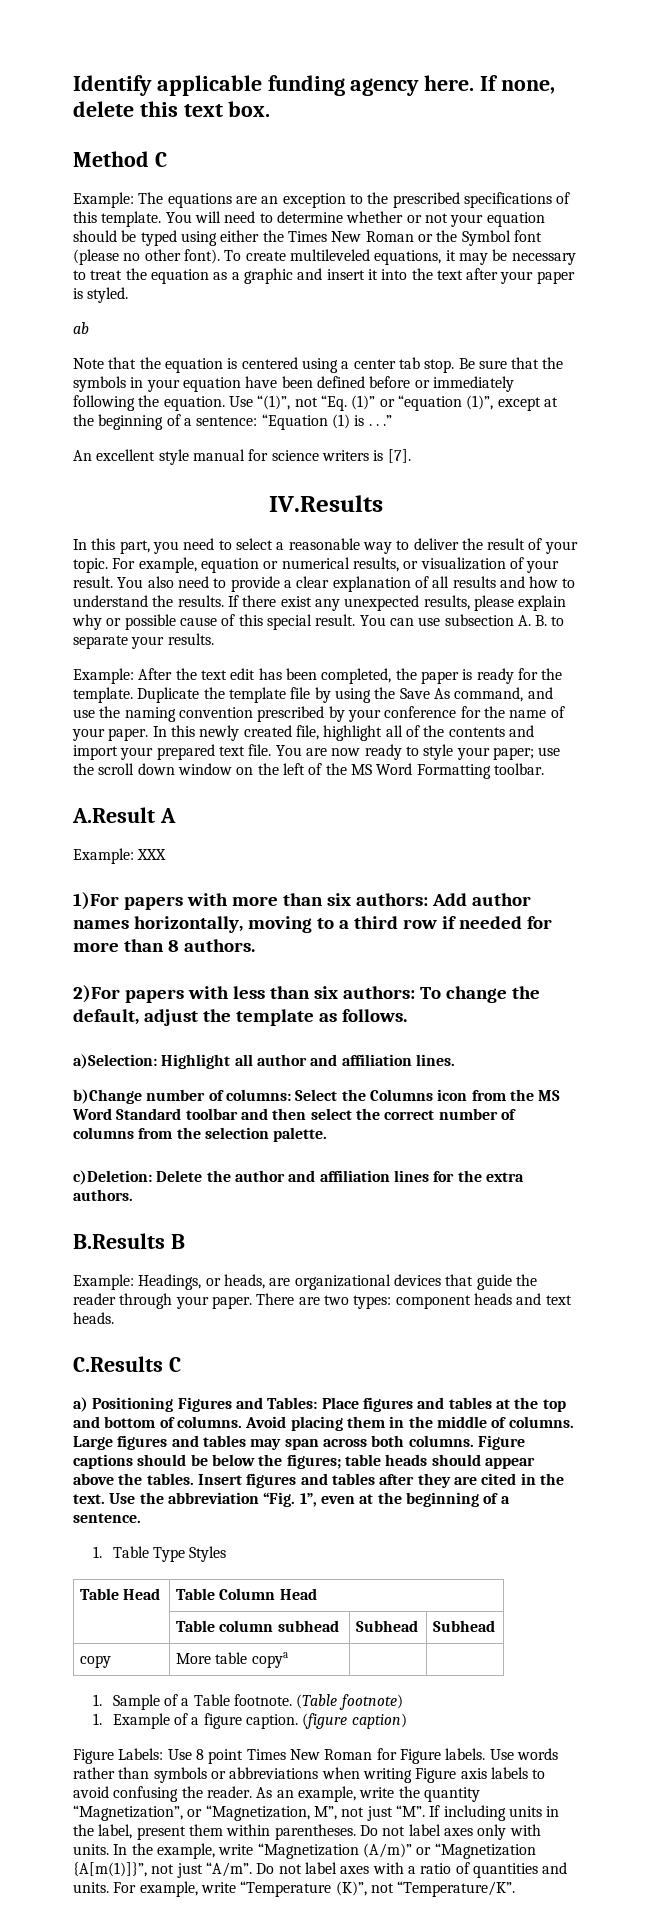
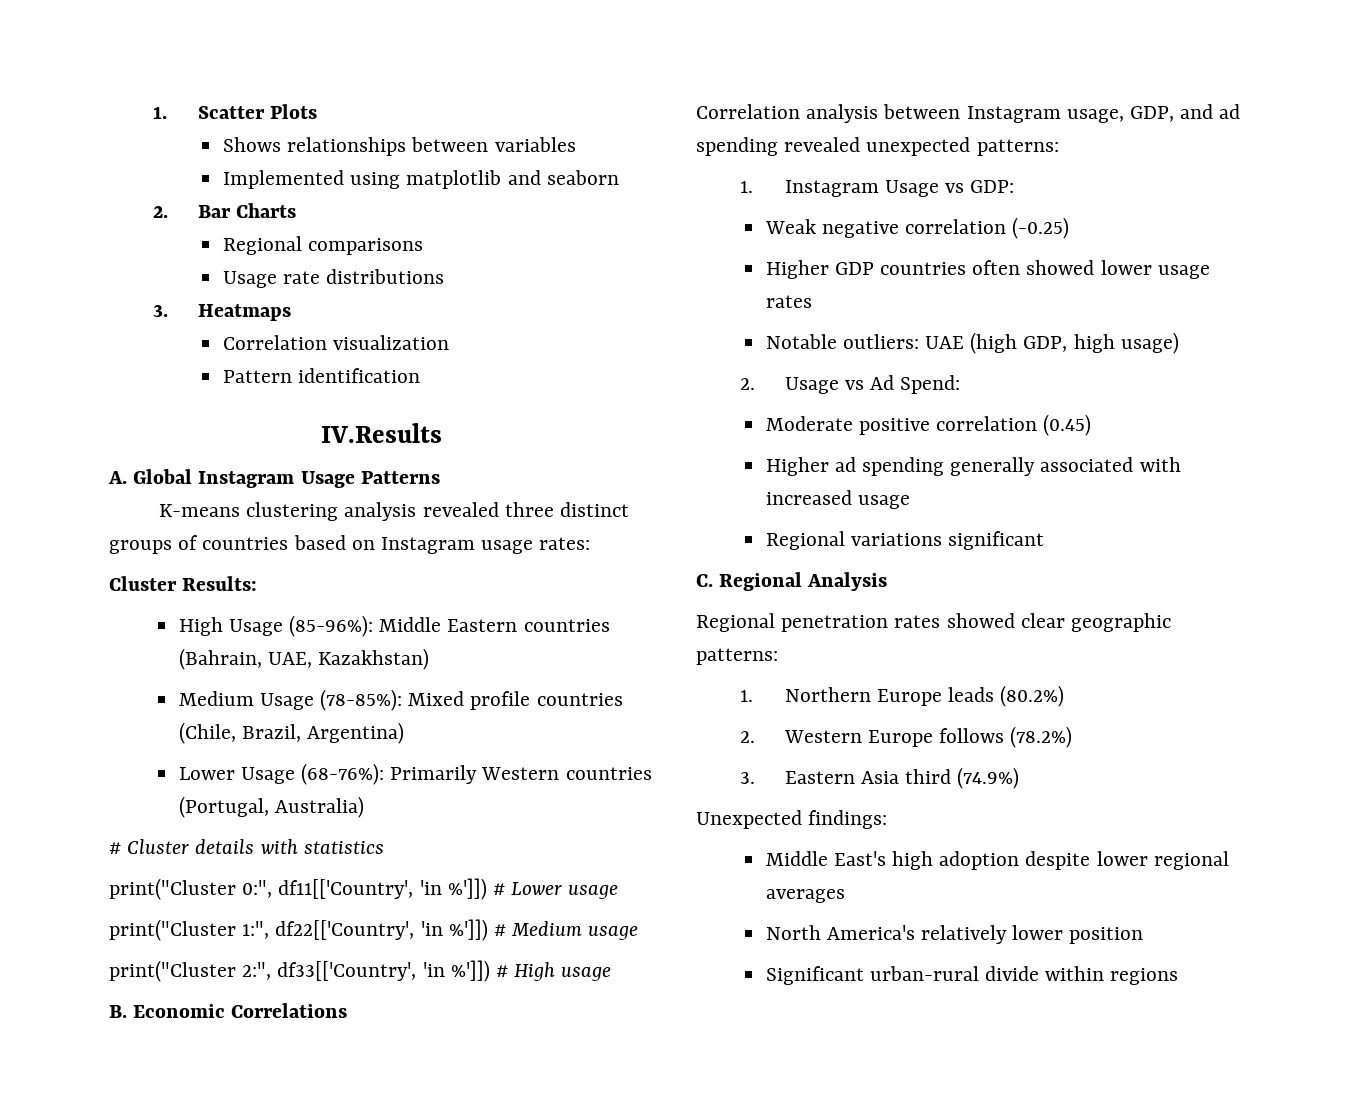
- Identify applicable funding agency here. If none, delete this text box.
- Method C
- Example: The equations are an exception to the prescribed specifications of this template. You will need to determine whether or not your equation should be typed using either the Times New Roman or the Symbol font (please no other font). To create multileveled equations, it may be necessary to treat the equation as a graphic and insert it into the text after your paper is styled.
- ab
- Note that the equation is centered using a center tab stop. Be sure that the symbols in your equation have been defined before or immediately following the equation. Use “(1)”, not “Eq. (1)” or “equation (1)”, except at the beginning of a sentence: “Equation (1) is . . .”
- An excellent style manual for science writers is [7].
+ 1. Scatter Plots
+ Shows relationships between variables
+ Implemented using matplotlib and seaborn
+ 2. Bar Charts
+ Regional comparisons
+ Usage rate distributions
+ 3. Heatmaps
+ Correlation visualization
+ Pattern identification
  IV.Results
- In this part, you need to select a reasonable way to deliver the result of your topic. For example, equation or numerical results, or visualization of your result. You also need to provide a clear explanation of all results and how to understand the results. If there exist any unexpected results, please explain why or possible cause of this special result. You can use subsection A. B. to separate your results.
- Example: After the text edit has been completed, the paper is ready for the template. Duplicate the template file by using the Save As command, and use the naming convention prescribed by your conference for the name of your paper. In this newly created file, highlight all of the contents and import your prepared text file. You are now ready to style your paper; use the scroll down window on the left of the MS Word Formatting toolbar.
- A.Result A
- Example: XXX
- 1)For papers with more than six authors: Add author names horizontally, moving to a third row if needed for more than 8 authors.
- 2)For papers with less than six authors: To change the default, adjust the template as follows.
- a)Selection: Highlight all author and affiliation lines.
- b)Change number of columns: Select the Columns icon from the MS Word Standard toolbar and then select the correct number of columns from the selection palette.
- c)Deletion: Delete the author and affiliation lines for the extra authors.
- B.Results B
- Example: Headings, or heads, are organizational devices that guide the reader through your paper. There are two types: component heads and text heads.
- C.Results C
- a) Positioning Figures and Tables: Place figures and tables at the top and bottom of columns. Avoid placing them in the middle of columns. Large figures and tables may span across both columns. Figure captions should be below the figures; table heads should appear above the tables. Insert figures and tables after they are cited in the text. Use the abbreviation “Fig. 1”, even at the beginning of a sentence.
- 1. Table Type Styles
- Table Head | Table Column Head
- | Table column subhead | Subhead | Subhead
- copy | More table copya | |
- 1. Sample of a Table footnote. (Table footnote)
- 1. Example of a figure caption. (figure caption)
- Figure Labels: Use 8 point Times New Roman for Figure labels. Use words rather than symbols or abbreviations when writing Figure axis labels to avoid confusing the reader. As an example, write the quantity “Magnetization”, or “Magnetization, M”, not just “M”. If including units in the label, present them within parentheses. Do not label axes only with units. In the example, write “Magnetization (A/m)” or “Magnetization {A[m(1)]}”, not just “A/m”. Do not label axes with a ratio of quantities and units. For example, write “Temperature (K)”, not “Temperature/K”.
+ A. Global Instagram Usage Patterns
+ K-means clustering analysis revealed three distinct groups of countries based on Instagram usage rates:
+ Cluster Results:
+ High Usage (85-96%): Middle Eastern countries (Bahrain, UAE, Kazakhstan)
+ Medium Usage (78-85%): Mixed profile countries (Chile, Brazil, Argentina)
+ Lower Usage (68-76%): Primarily Western countries (Portugal, Australia)
+ # Cluster details with statistics
+ print("Cluster 0:", df11[['Country', 'in %']]) # Lower usage
+ print("Cluster 1:", df22[['Country', 'in %']]) # Medium usage
+ print("Cluster 2:", df33[['Country', 'in %']]) # High usage
+ B. Economic Correlations
+ Correlation analysis between Instagram usage, GDP, and ad spending revealed unexpected patterns:
+ 1. Instagram Usage vs GDP:
+ Weak negative correlation (-0.25)
+ Higher GDP countries often showed lower usage rates
+ Notable outliers: UAE (high GDP, high usage)
+ 2. Usage vs Ad Spend:
+ Moderate positive correlation (0.45)
+ Higher ad spending generally associated with increased usage
+ Regional variations significant
+ C. Regional Analysis
+ Regional penetration rates showed clear geographic patterns:
+ 1. Northern Europe leads (80.2%)
+ 2. Western Europe follows (78.2%)
+ 3. Eastern Asia third (74.9%)
+ Unexpected findings:
+ Middle East's high adoption despite lower regional averages
+ North America's relatively lower position
+ Significant urban-rural divide within regions

